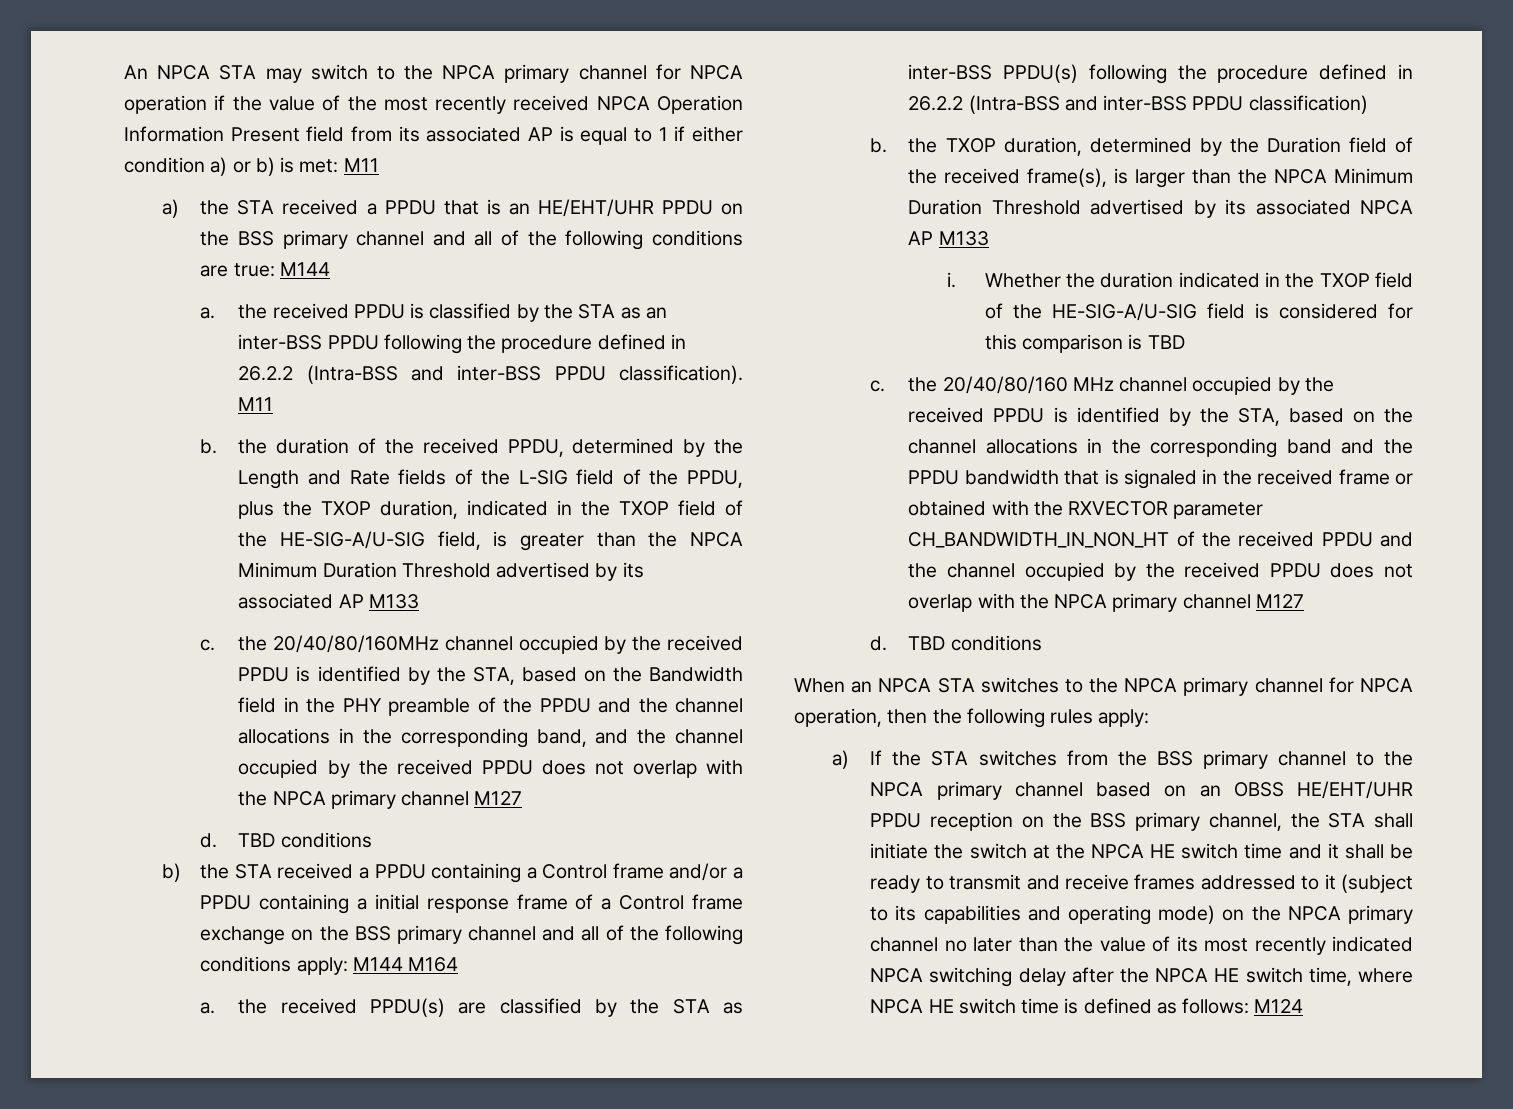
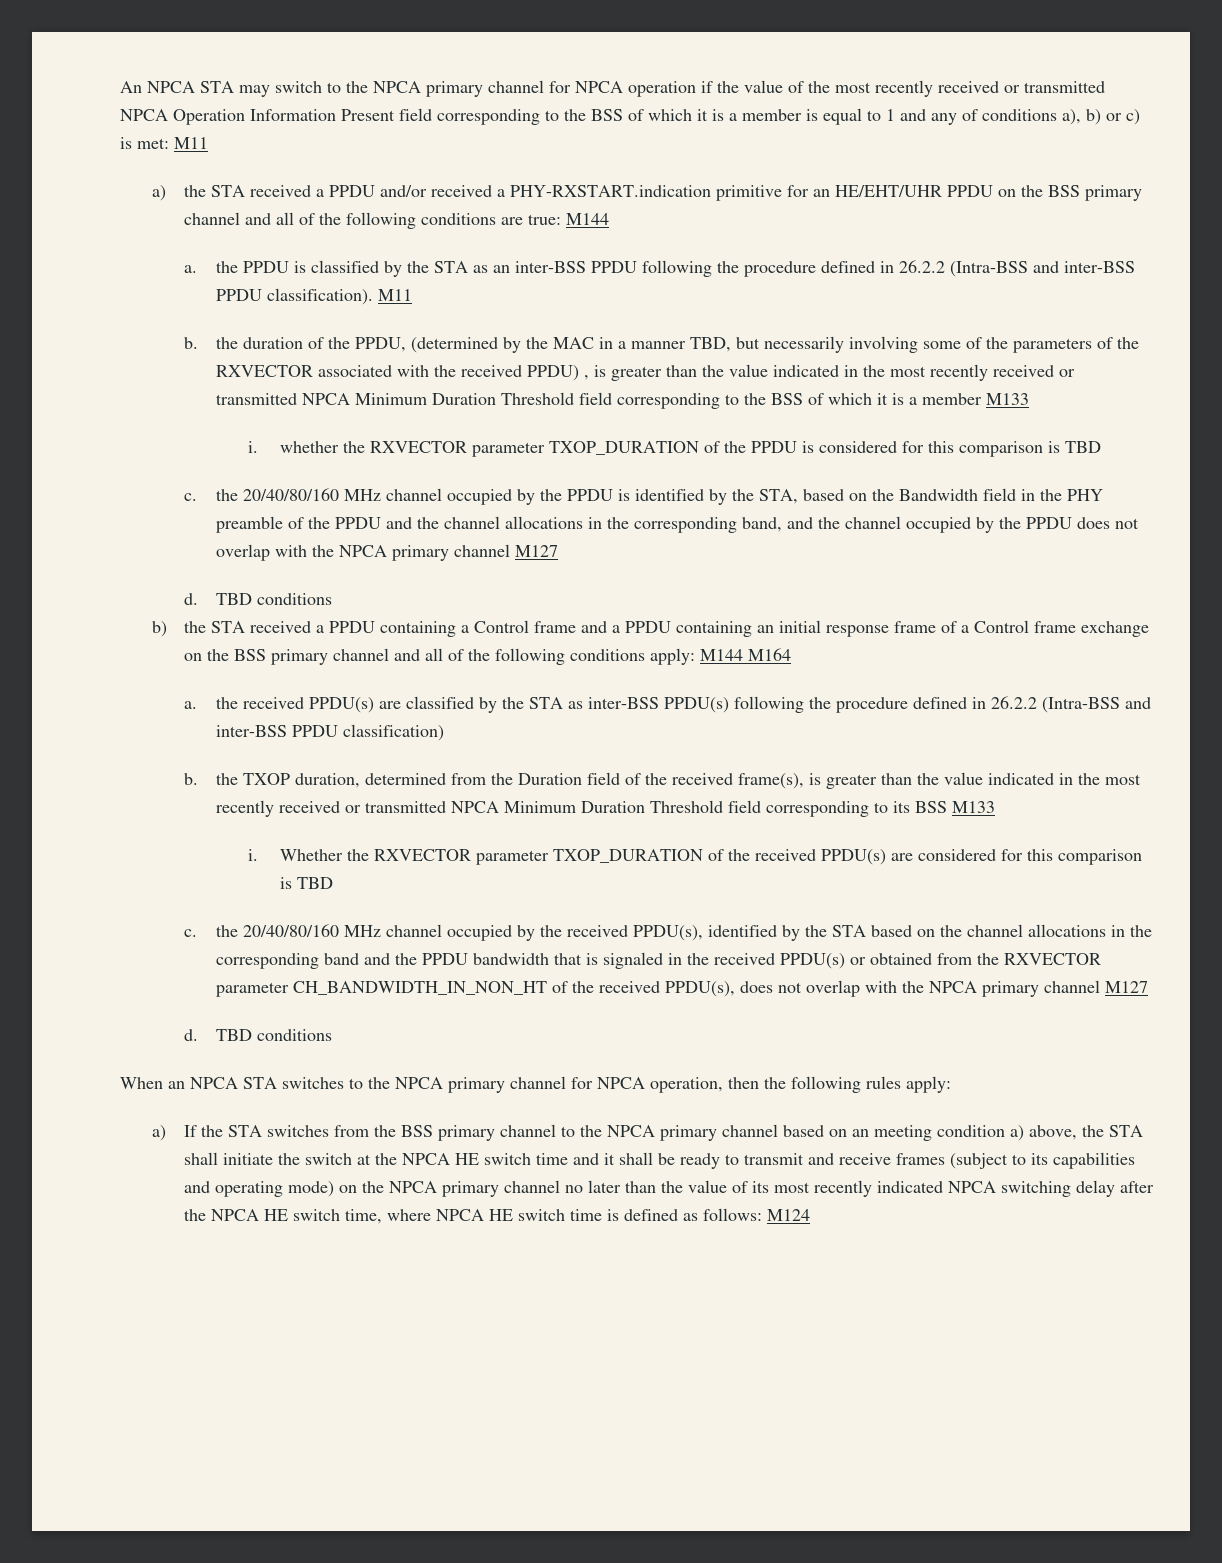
- An NPCA STA may switch to the NPCA primary channel for NPCA operation if the value of the most recently received NPCA Operation Information Present field from its associated AP is equal to 1 if either condition a) or b) is met: M11
+ An NPCA STA may switch to the NPCA primary channel for NPCA operation if the value of the most recently received or transmitted NPCA Operation Information Present field corresponding to the BSS of which it is a member is equal to 1 and any of conditions a), b) or c) is met: M11
- a) the STA received a PPDU that is an HE/EHT/UHR PPDU on the BSS primary channel and all of the following conditions are true: M144
+ a) the STA received a PPDU and/or received a PHY-RXSTART.indication primitive for an HE/EHT/UHR PPDU on the BSS primary channel and all of the following conditions are true: M144
- a. the received PPDU is classified by the STA as an inter-BSS PPDU following the procedure defined in 26.2.2 (Intra-BSS and inter-BSS PPDU classification).
+ a. the PPDU is classified by the STA as an inter-BSS PPDU following the procedure defined in 26.2.2 (Intra-BSS and inter-BSS PPDU classification).
- b. the duration of the received PPDU, determined by the Length and Rate fields of the L-SIG field of the PPDU, plus the TXOP duration, indicated in the TXOP field of the HE-SIG-A/U-SIG field, is greater than the NPCA Minimum Duration Threshold advertised by its associated AP M133
- c. the 20/40/80/160MHz channel occupied by the received PPDU is identified by the STA, based on the Bandwidth field in the PHY preamble of the PPDU and the channel allocations in the corresponding band, and the channel occupied by the received PPDU does not overlap with the NPCA primary channel M127
+ b. the duration of the PPDU, (determined by the MAC in a manner TBD, but necessarily involving some of the parameters of the RXVECTOR associated with the received PPDU) , is greater than the value indicated in the most recently received or transmitted NPCA Minimum Duration Threshold field corresponding to the BSS of which it is a member M133
+ i. whether the RXVECTOR parameter TXOP_DURATION of the PPDU is considered for this comparison is TBD
+ c. the 20/40/80/160 MHz channel occupied by the PPDU is identified by the STA, based on the Bandwidth field in the PHY preamble of the PPDU and the channel allocations in the corresponding band, and the channel occupied by the PPDU does not overlap with the NPCA primary channel M127
- b) the STA received a PPDU containing a Control frame and/or a PPDU containing a initial response frame of a Control frame exchange on the BSS primary channel and all of the following conditions apply: M144 M164
+ b) the STA received a PPDU containing a Control frame and a PPDU containing an initial response frame of a Control frame exchange on the BSS primary channel and all of the following conditions apply: M144 M164
- b. the TXOP duration, determined by the Duration field of the received frame(s), is larger than the NPCA Minimum Duration Threshold advertised by its associated NPCA AP M133
- i. Whether the duration indicated in the TXOP field of the HE-SIG-A/U-SIG field is considered for this comparison is TBD
+ b. the TXOP duration, determined from the Duration field of the received frame(s), is greater than the value indicated in the most recently received or transmitted NPCA Minimum Duration Threshold field corresponding to its BSS M133
+ i. Whether the RXVECTOR parameter TXOP_DURATION of the received PPDU(s) are considered for this comparison is TBD
- c. the 20/40/80/160 MHz channel occupied by the received PPDU is identified by the STA, based on the channel allocations in the corresponding band and the PPDU bandwidth that is signaled in the received frame or obtained with the RXVECTOR parameter CH_BANDWIDTH_IN_NON_HT of the received PPDU and the channel occupied by the received PPDU does not overlap with the NPCA primary channel M127
+ c. the 20/40/80/160 MHz channel occupied by the received PPDU(s), identified by the STA based on the channel allocations in the corresponding band and the PPDU bandwidth that is signaled in the received PPDU(s) or obtained from the RXVECTOR parameter CH_BANDWIDTH_IN_NON_HT of the received PPDU(s), does not overlap with the NPCA primary channel M127
- a) If the STA switches from the BSS primary channel to the NPCA primary channel based on an OBSS HE/EHT/UHR PPDU reception on the BSS primary channel, the STA shall initiate the switch at the NPCA HE switch time and it shall be ready to transmit and receive frames addressed to it (subject to its capabilities and operating mode) on the NPCA primary channel no later than the value of its most recently indicated NPCA switching delay after the NPCA HE switch time, where NPCA HE switch time is defined as follows:
+ a) If the STA switches from the BSS primary channel to the NPCA primary channel based on an meeting condition a) above, the STA shall initiate the switch at the NPCA HE switch time and it shall be ready to transmit and receive frames (subject to its capabilities and operating mode) on the NPCA primary channel no later than the value of its most recently indicated NPCA switching delay after the NPCA HE switch time, where NPCA HE switch time is defined as follows:

